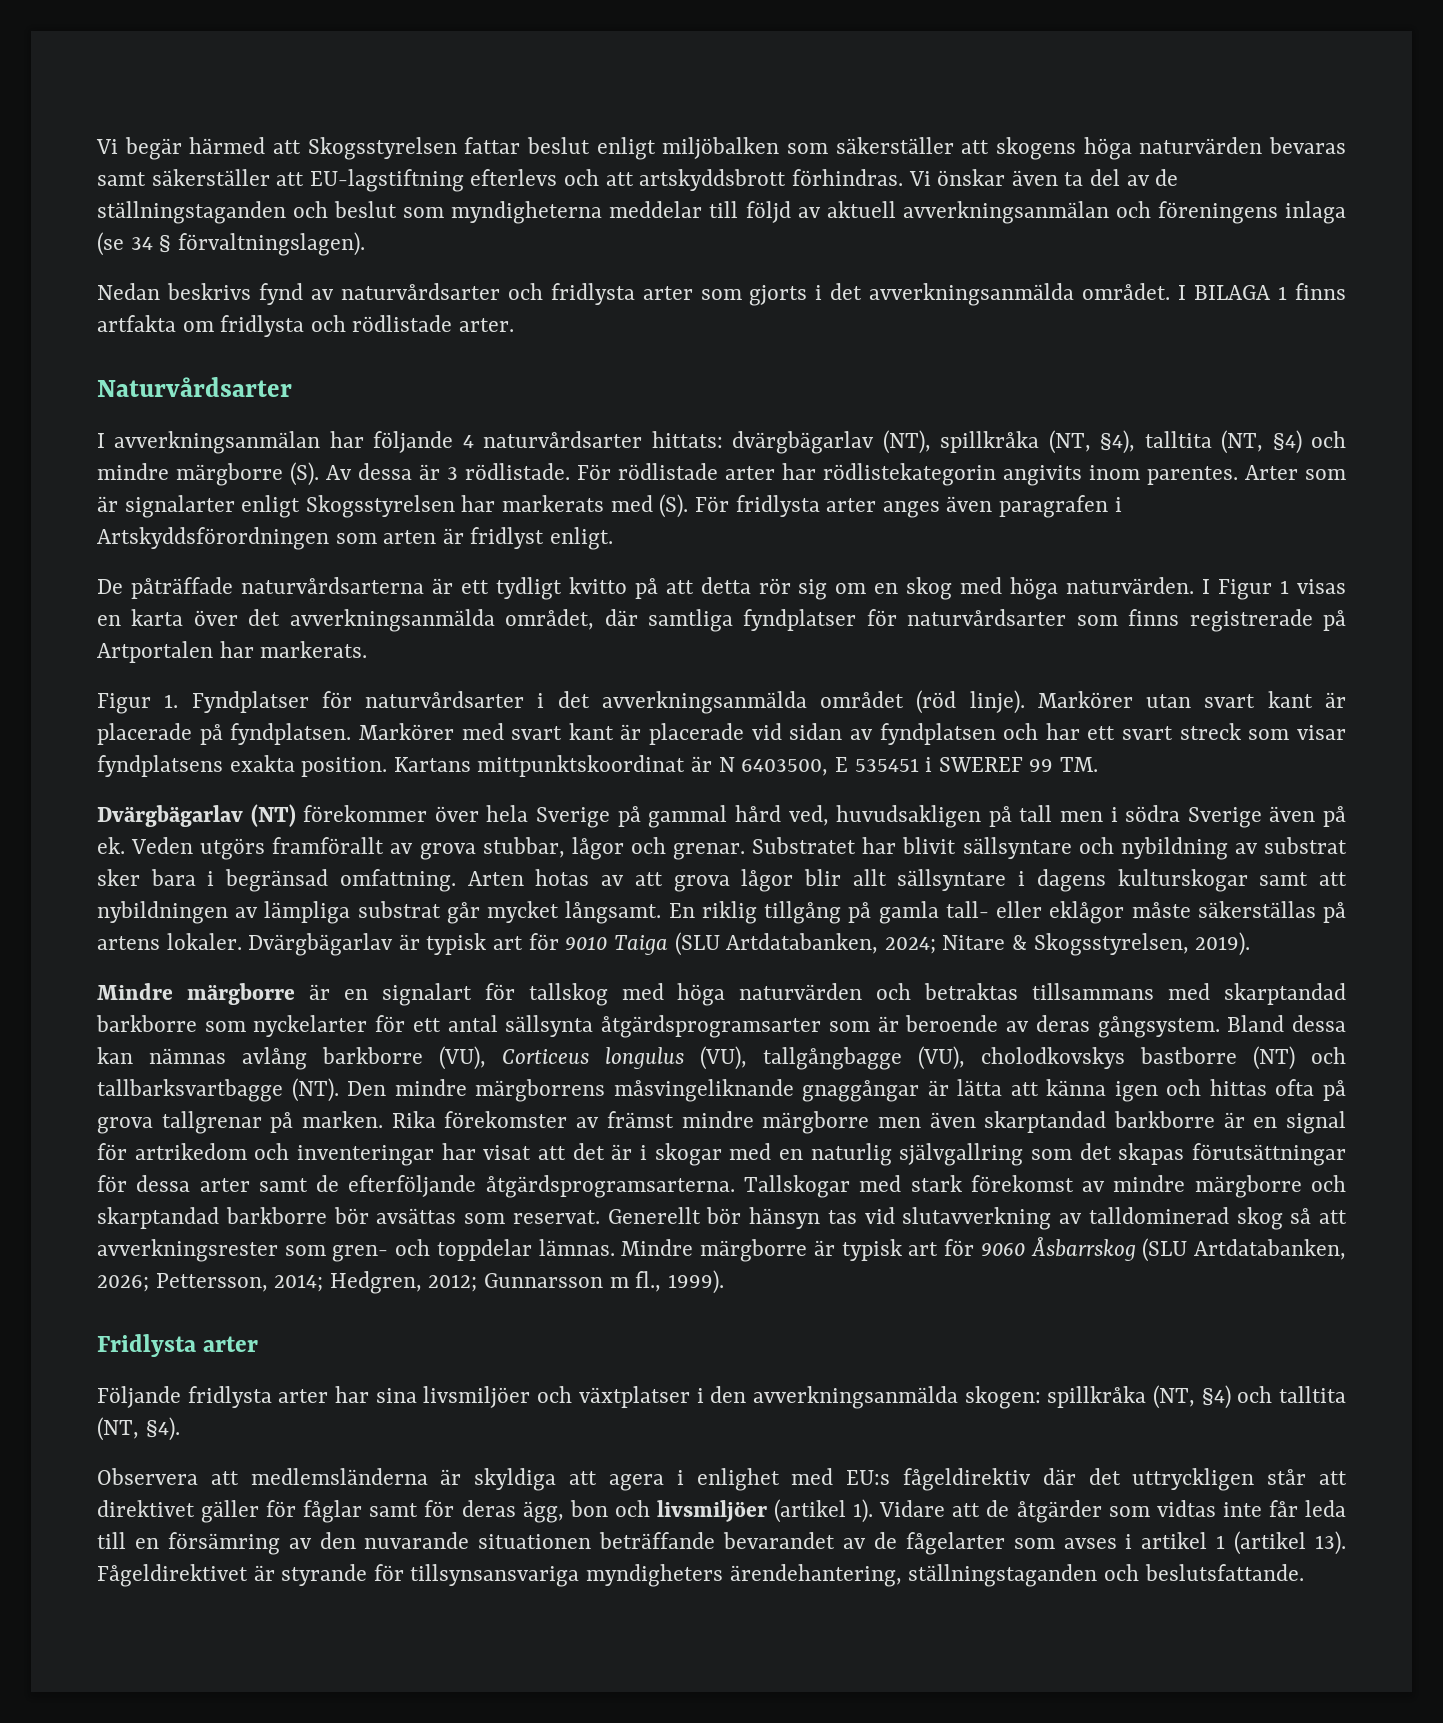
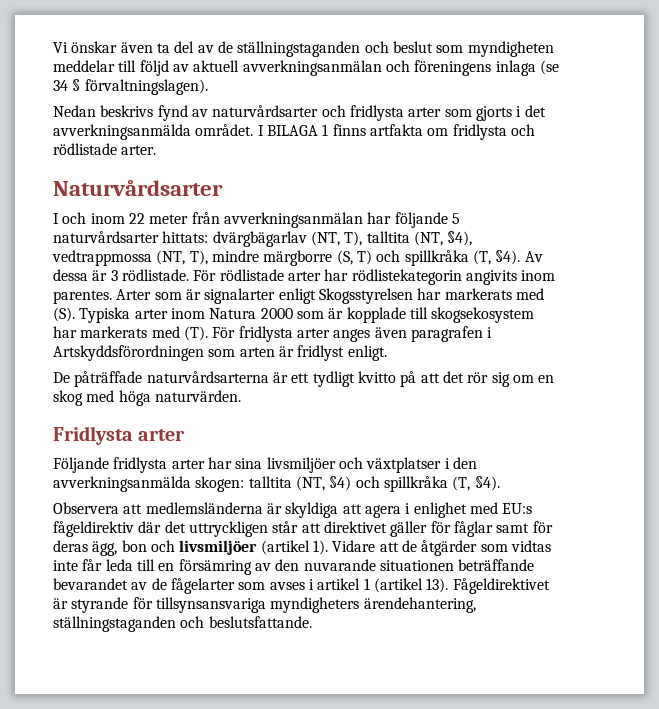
- Vi begär härmed att Skogsstyrelsen fattar beslut enligt miljöbalken som säkerställer att skogens höga naturvärden bevaras samt säkerställer att EU-lagstiftning efterlevs och att artskyddsbrott förhindras. Vi önskar även ta del av de ställningstaganden och beslut som myndigheterna meddelar till följd av aktuell avverkningsanmälan och föreningens inlaga (se 34 § förvaltningslagen).
+ Vi önskar även ta del av de ställningstaganden och beslut som myndigheten meddelar till följd av aktuell avverkningsanmälan och föreningens inlaga (se 34 § förvaltningslagen).
- I avverkningsanmälan har följande 4 naturvårdsarter hittats: dvärgbägarlav (NT), spillkråka (NT, §4), talltita (NT, §4) och mindre märgborre (S). Av dessa är 3 rödlistade.
+ I och inom 22 meter från avverkningsanmälan har följande 5 naturvårdsarter hittats: dvärgbägarlav (NT, T), talltita (NT, §4), vedtrappmossa (NT, T), mindre märgborre (S, T) och spillkråka (T, §4). Av dessa är 3 rödlistade.
- Arter som är signalarter enligt Skogsstyrelsen har markerats med (S). För fridlysta arter anges även paragrafen i Artskyddsförordningen som arten är fridlyst enligt.
+ Arter som är signalarter enligt Skogsstyrelsen har markerats med (S). Typiska arter inom Natura 2000 som är kopplade till skogsekosystem har markerats med (T). För fridlysta arter anges även paragrafen i Artskyddsförordningen som arten är fridlyst enligt.
- De påträffade naturvårdsarterna är ett tydligt kvitto på att detta rör sig om en skog med höga naturvärden. I Figur 1 visas en karta över det avverkningsanmälda området, där samtliga fyndplatser för naturvårdsarter som finns registrerade på Artportalen har markerats.
- Figur 1. Fyndplatser för naturvårdsarter i det avverkningsanmälda området (röd linje). Markörer utan svart kant är placerade på fyndplatsen. Markörer med svart kant är placerade vid sidan av fyndplatsen och har ett svart streck som visar fyndplatsens exakta position. Kartans mittpunktskoordinat är N 6403500, E 535451 i SWEREF 99 TM.
- Dvärgbägarlav (NT) förekommer över hela Sverige på gammal hård ved, huvudsakligen på tall men i södra Sverige även på ek. Veden utgörs framförallt av grova stubbar, lågor och grenar. Substratet har blivit sällsyntare och nybildning av substrat sker bara i begränsad omfattning. Arten hotas av att grova lågor blir allt sällsyntare i dagens kulturskogar samt att nybildningen av lämpliga substrat går mycket långsamt. En riklig tillgång på gamla tall- eller eklågor måste säkerställas på artens lokaler. Dvärgbägarlav är typisk art för 9010 Taiga (SLU Artdatabanken, 2024; Nitare & Skogsstyrelsen, 2019).
- Mindre märgborre är en signalart för tallskog med höga naturvärden och betraktas tillsammans med skarptandad barkborre som nyckelarter för ett antal sällsynta åtgärdsprogramsarter som är beroende av deras gångsystem. Bland dessa kan nämnas avlång barkborre (VU), Corticeus longulus (VU), tallgångbagge (VU), cholodkovskys bastborre (NT) och tallbarksvartbagge (NT). Den mindre märgborrens måsvingeliknande gnaggångar är lätta att känna igen och hittas ofta på grova tallgrenar på marken. Rika förekomster av främst mindre märgborre men även skarptandad barkborre är en signal för artrikedom och inventeringar har visat att det är i skogar med en naturlig självgallring som det skapas förutsättningar för dessa arter samt de efterföljande åtgärdsprogramsarterna. Tallskogar med stark förekomst av mindre märgborre och skarptandad barkborre bör avsättas som reservat. Generellt bör hänsyn tas vid slutavverkning av talldominerad skog så att avverkningsrester som gren- och toppdelar lämnas. Mindre märgborre är typisk art för 9060 Åsbarrskog (SLU Artdatabanken, 2026; Pettersson, 2014; Hedgren, 2012; Gunnarsson m fl., 1999).
+ De påträffade naturvårdsarterna är ett tydligt kvitto på att det rör sig om en skog med höga naturvärden.
- Följande fridlysta arter har sina livsmiljöer och växtplatser i den avverkningsanmälda skogen: spillkråka (NT, §4) och talltita (NT, §4).
+ Följande fridlysta arter har sina livsmiljöer och växtplatser i den avverkningsanmälda skogen: talltita (NT, §4) och spillkråka (T, §4).

